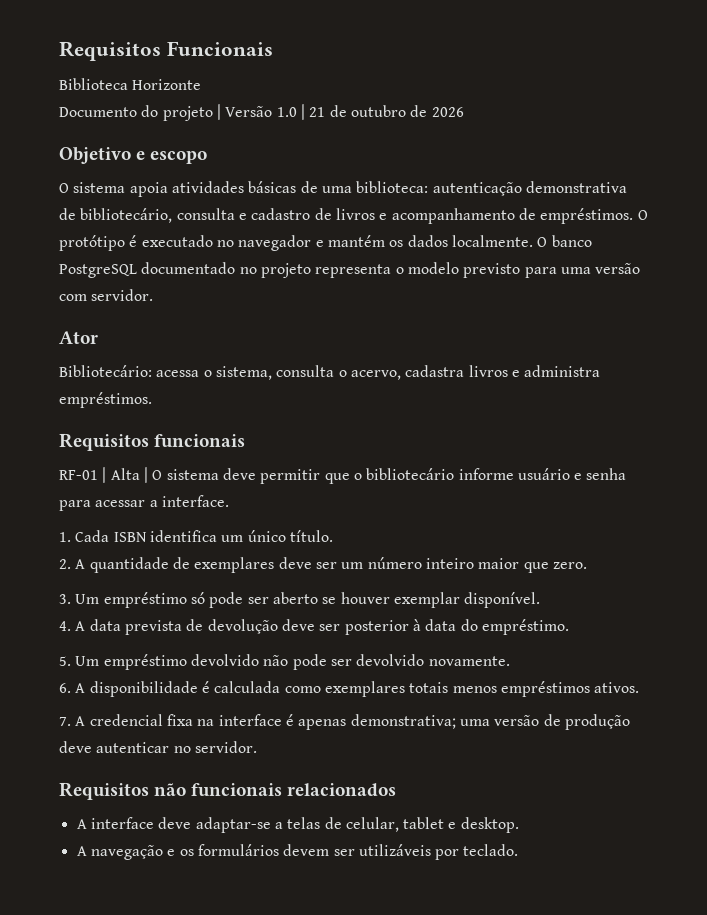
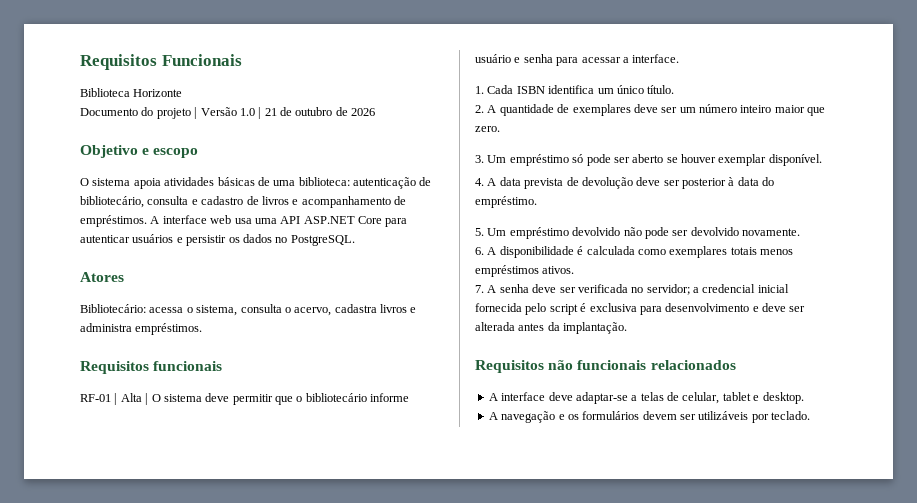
- O sistema apoia atividades básicas de uma biblioteca: autenticação demonstrativa de bibliotecário, consulta e cadastro de livros e acompanhamento de empréstimos.
+ O sistema apoia atividades básicas de uma biblioteca: autenticação de bibliotecário, consulta e cadastro de livros e acompanhamento de empréstimos.
- O protótipo é executado no navegador e mantém os dados localmente. O banco PostgreSQL documentado no projeto representa o modelo previsto para uma versão com servidor.
- Ator
+ A interface web usa uma API ASP.NET Core para autenticar usuários e persistir os dados no PostgreSQL.
+ Atores
- 7. A credencial fixa na interface é apenas demonstrativa; uma versão de produção deve autenticar no servidor.
+ 7. A senha deve ser verificada no servidor; a credencial inicial fornecida pelo script é exclusiva para desenvolvimento e deve ser alterada antes da implantação.

